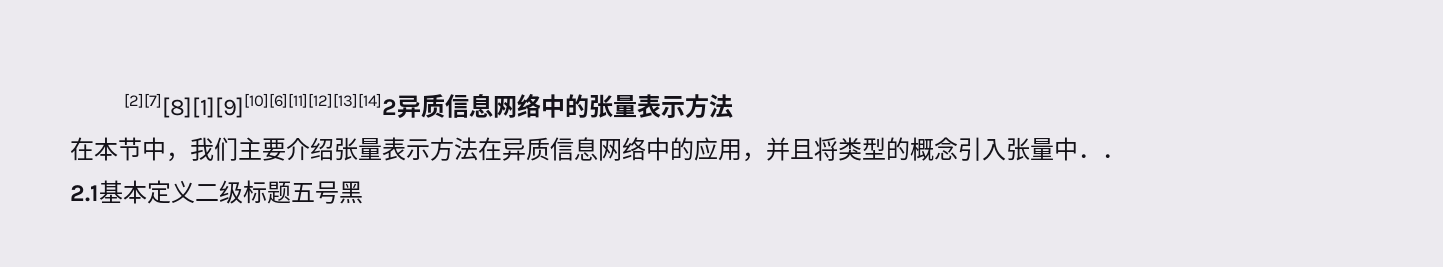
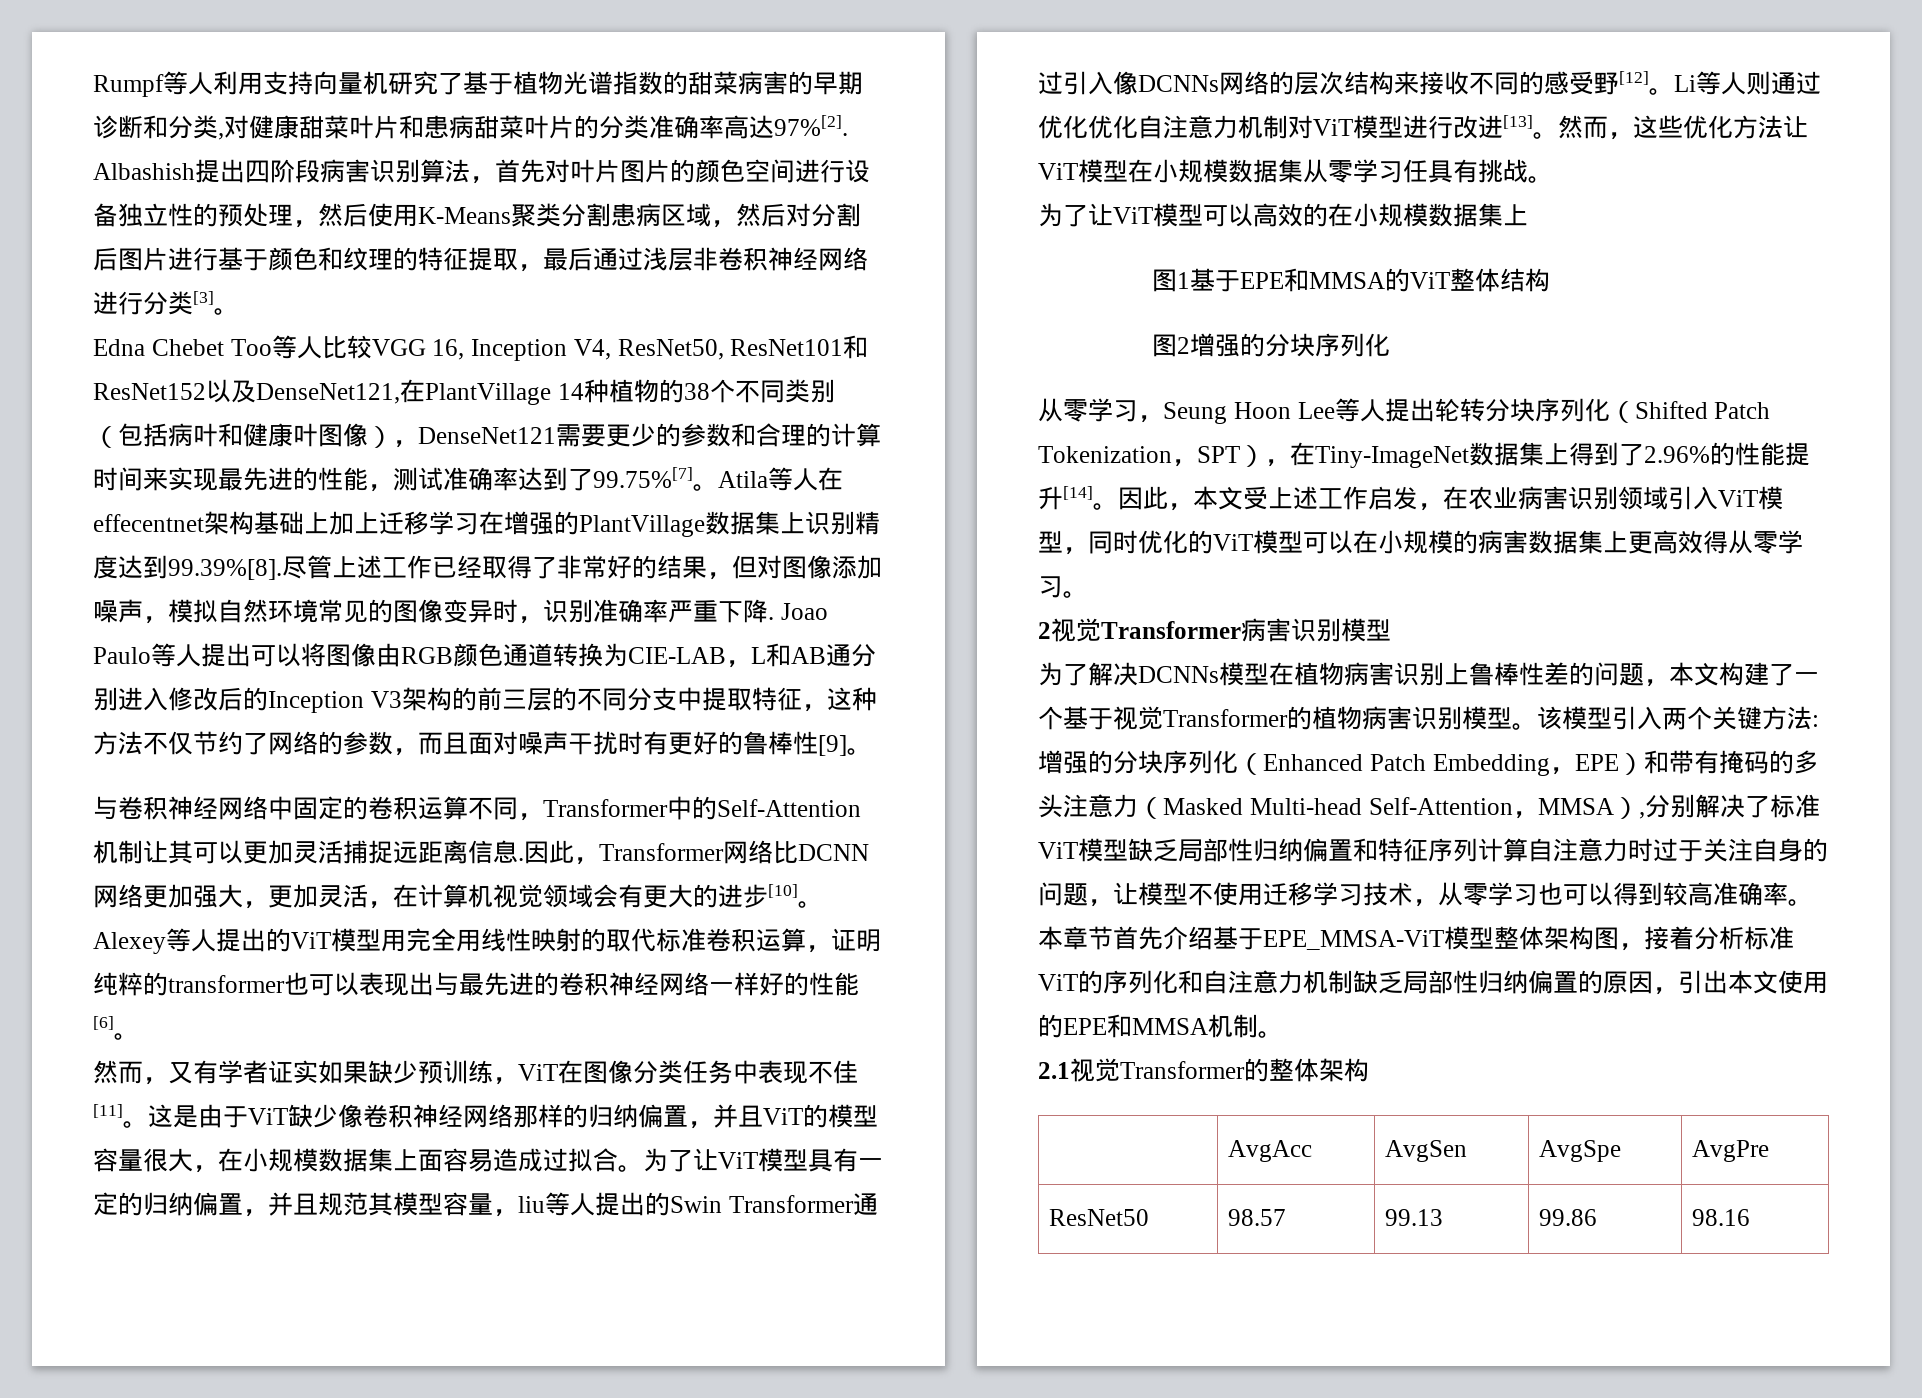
- [2][7][8][1][9][10][6][11][12][13][14]2异质信息网络中的张量表示方法
- 在本节中，我们主要介绍张量表示方法在异质信息网络中的应用，并且将类型的概念引入张量中．．
- 2.1基本定义二级标题五号黑
+ Rumpf等人利用支持向量机研究了基于植物光谱指数的甜菜病害的早期诊断和分类,对健康甜菜叶片和患病甜菜叶片的分类准确率高达97%[2]. Albashish提出四阶段病害识别算法，首先对叶片图片的颜色空间进行设备独立性的预处理，然后使用K-Means聚类分割患病区域，然后对分割后图片进行基于颜色和纹理的特征提取，最后通过浅层非卷积神经网络进行分类[3]。
+ Edna Chebet Too等人比较VGG 16, Inception V4, ResNet50, ResNet101和ResNet152以及DenseNet121,在PlantVillage 14种植物的38个不同类别（包括病叶和健康叶图像），DenseNet121需要更少的参数和合理的计算时间来实现最先进的性能，测试准确率达到了99.75%[7]。Atila等人在effecentnet架构基础上加上迁移学习在增强的PlantVillage数据集上识别精度达到99.39%[8].尽管上述工作已经取得了非常好的结果，但对图像添加噪声，模拟自然环境常见的图像变异时，识别准确率严重下降. Joao Paulo等人提出可以将图像由RGB颜色通道转换为CIE-LAB，L和AB通分别进入修改后的Inception V3架构的前三层的不同分支中提取特征，这种方法不仅节约了网络的参数，而且面对噪声干扰时有更好的鲁棒性[9]。
+ 与卷积神经网络中固定的卷积运算不同，Transformer中的Self-Attention机制让其可以更加灵活捕捉远距离信息.因此，Transformer网络比DCNN网络更加强大，更加灵活，在计算机视觉领域会有更大的进步[10]。Alexey等人提出的ViT模型用完全用线性映射的取代标准卷积运算，证明纯粹的transformer也可以表现出与最先进的卷积神经网络一样好的性能[6]。
+ 然而，又有学者证实如果缺少预训练，ViT在图像分类任务中表现不佳[11]。这是由于ViT缺少像卷积神经网络那样的归纳偏置，并且ViT的模型容量很大，在小规模数据集上面容易造成过拟合。为了让ViT模型具有一定的归纳偏置，并且规范其模型容量，liu等人提出的Swin Transformer通过引入像DCNNs网络的层次结构来接收不同的感受野[12]。Li等人则通过优化优化自注意力机制对ViT模型进行改进[13]。然而，这些优化方法让ViT模型在小规模数据集从零学习任具有挑战。
+ 为了让ViT模型可以高效的在小规模数据集上
+ 图1基于EPE和MMSA的ViT整体结构
+ 图2增强的分块序列化
+ 从零学习，Seung Hoon Lee等人提出轮转分块序列化（Shifted Patch Tokenization，SPT），在Tiny-ImageNet数据集上得到了2.96%的性能提升[14]。因此，本文受上述工作启发，在农业病害识别领域引入ViT模型，同时优化的ViT模型可以在小规模的病害数据集上更高效得从零学习。
+ 2视觉Transformer病害识别模型
+ 为了解决DCNNs模型在植物病害识别上鲁棒性差的问题，本文构建了一个基于视觉Transformer的植物病害识别模型。该模型引入两个关键方法:增强的分块序列化（Enhanced Patch Embedding，EPE）和带有掩码的多头注意力（Masked Multi-head Self-Attention，MMSA）,分别解决了标准ViT模型缺乏局部性归纳偏置和特征序列计算自注意力时过于关注自身的问题，让模型不使用迁移学习技术，从零学习也可以得到较高准确率。本章节首先介绍基于EPE_MMSA-ViT模型整体架构图，接着分析标准ViT的序列化和自注意力机制缺乏局部性归纳偏置的原因，引出本文使用的EPE和MMSA机制。
+ 2.1视觉Transformer的整体架构
+ | AvgAcc | AvgSen | AvgSpe | AvgPre
+ ResNet50 | 98.57 | 99.13 | 99.86 | 98.16

